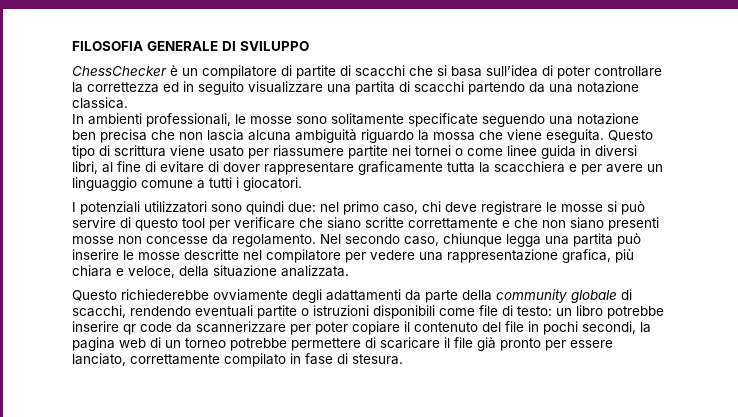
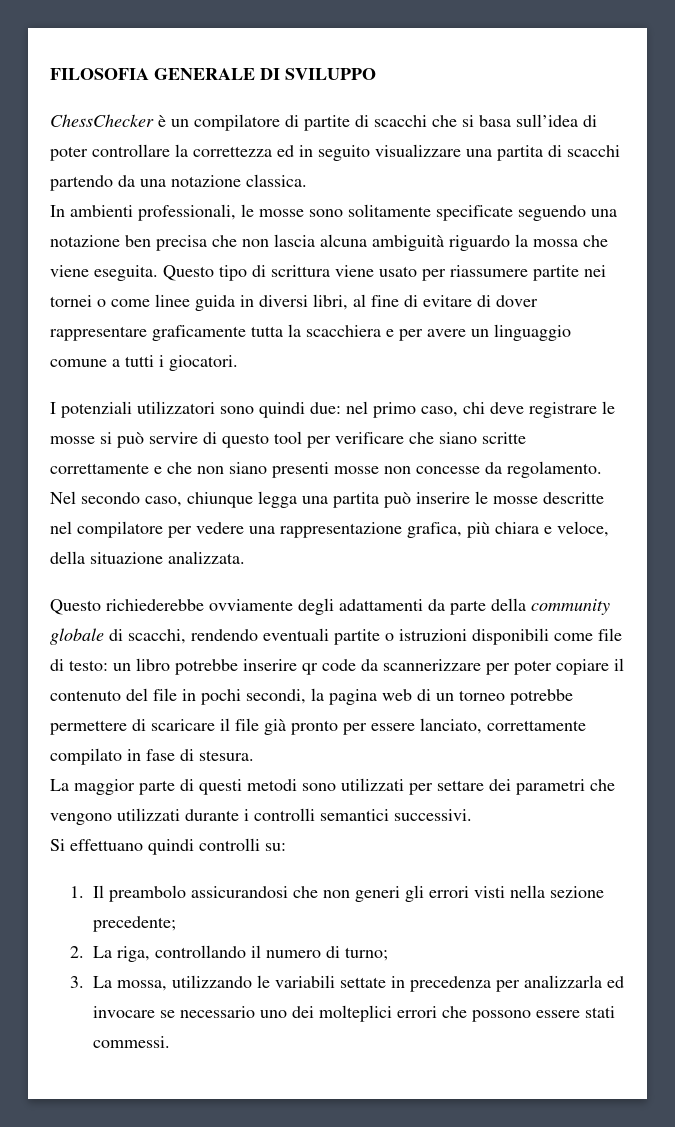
+ La maggior parte di questi metodi sono utilizzati per settare dei parametri che vengono utilizzati durante i controlli semantici successivi.
+ Si effettuano quindi controlli su:
+ 1. Il preambolo assicurandosi che non generi gli errori visti nella sezione precedente;
+ 2. La riga, controllando il numero di turno;
+ 3. La mossa, utilizzando le variabili settate in precedenza per analizzarla ed invocare se necessario uno dei molteplici errori che possono essere stati commessi.

